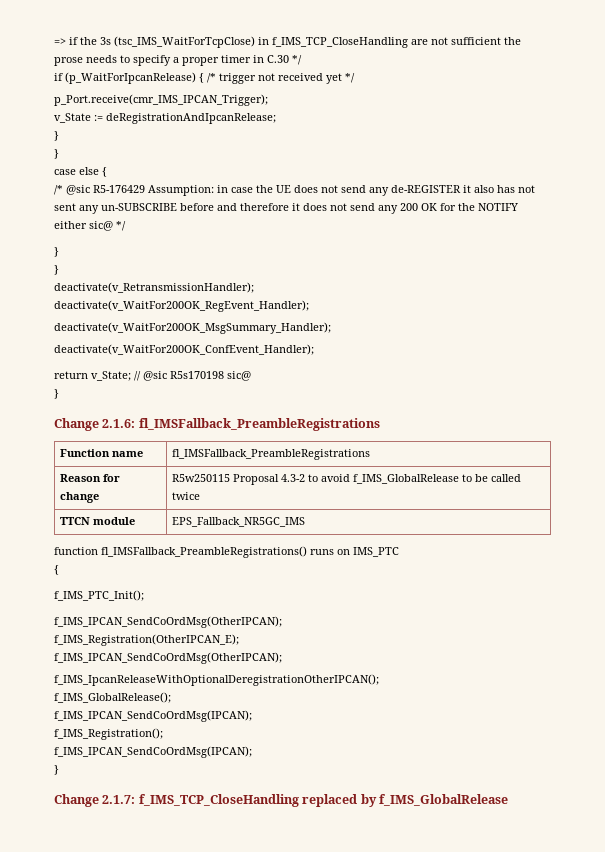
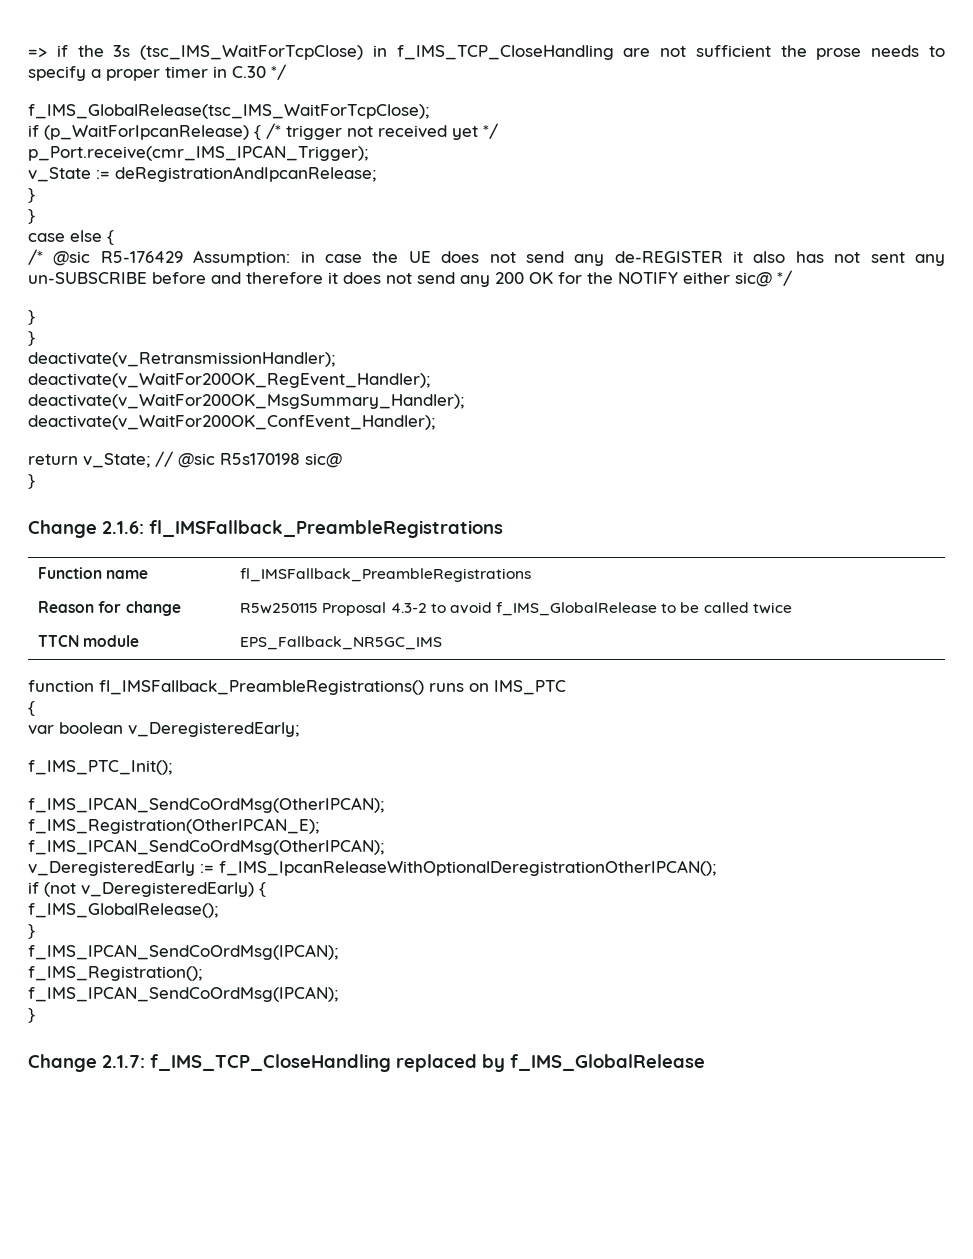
+ f_IMS_GlobalRelease(tsc_IMS_WaitForTcpClose);
+ var boolean v_DeregisteredEarly;
- f_IMS_IpcanReleaseWithOptionalDeregistrationOtherIPCAN();
+ v_DeregisteredEarly := f_IMS_IpcanReleaseWithOptionalDeregistrationOtherIPCAN();
+ if (not v_DeregisteredEarly) {
  f_IMS_GlobalRelease();
+ }

